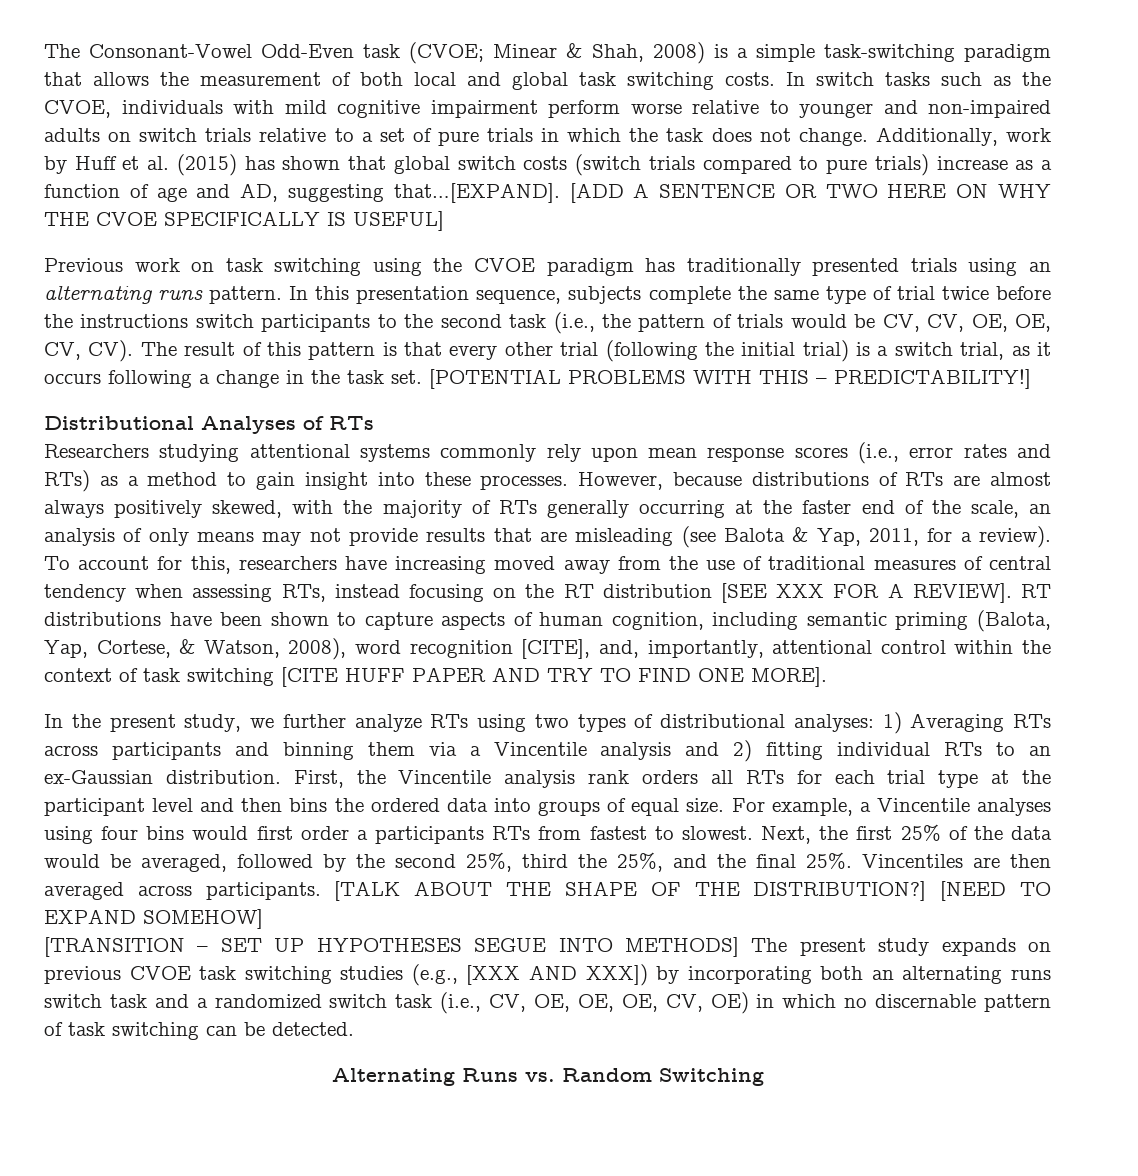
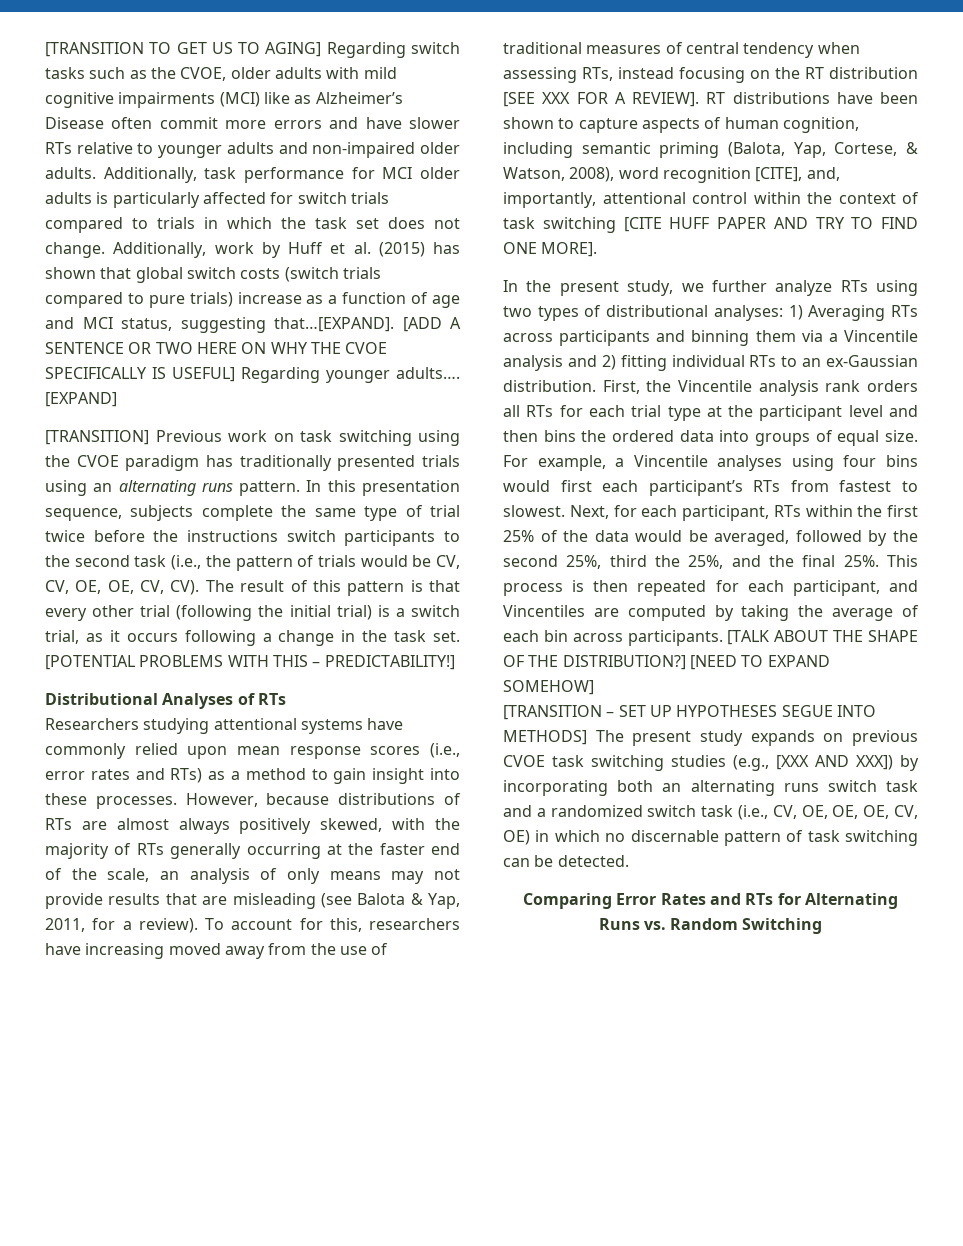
- The Consonant-Vowel Odd-Even task (CVOE; Minear & Shah, 2008) is a simple task-switching paradigm that allows the measurement of both local and global task switching costs. In switch tasks such as the CVOE, individuals with mild cognitive impairment perform worse relative to younger and non-impaired adults on switch trials relative to a set of pure trials in which the task does not change.
+ [TRANSITION TO GET US TO AGING] Regarding switch tasks such as the CVOE, older adults with mild cognitive impairments (MCI) like as Alzheimer’s Disease often commit more errors and have slower RTs relative to younger adults and non-impaired older adults. Additionally, task performance for MCI older adults is particularly affected for switch trials compared to trials in which the task set does not change.
- Additionally, work by Huff et al. (2015) has shown that global switch costs (switch trials compared to pure trials) increase as a function of age and AD, suggesting that…[EXPAND].
+ Additionally, work by Huff et al. (2015) has shown that global switch costs (switch trials compared to pure trials) increase as a function of age and MCI status, suggesting that…[EXPAND].
- [ADD A SENTENCE OR TWO HERE ON WHY THE CVOE SPECIFICALLY IS USEFUL]
- Previous work on task switching using the CVOE paradigm has traditionally presented trials using an alternating runs pattern.
+ [ADD A SENTENCE OR TWO HERE ON WHY THE CVOE SPECIFICALLY IS USEFUL] Regarding younger adults…. [EXPAND]
+ [TRANSITION] Previous work on task switching using the CVOE paradigm has traditionally presented trials using an alternating runs pattern.
- Researchers studying attentional systems commonly rely upon mean response scores (i.e., error rates and RTs) as a method to gain insight into these processes.
+ Researchers studying attentional systems have commonly relied upon mean response scores (i.e., error rates and RTs) as a method to gain insight into these processes.
- For example, a Vincentile analyses using four bins would first order a participants RTs from fastest to slowest.
+ For example, a Vincentile analyses using four bins would first each participant’s RTs from fastest to slowest.
- Next, the first 25% of the data would be averaged, followed by the second 25%, third the 25%, and the final 25%.
+ Next, for each participant, RTs within the first 25% of the data would be averaged, followed by the second 25%, third the 25%, and the final 25%.
- Vincentiles are then averaged across participants.
+ This process is then repeated for each participant, and Vincentiles are computed by taking the average of each bin across participants.
- Alternating Runs vs. Random Switching
+ Comparing Error Rates and RTs for Alternating Runs vs. Random Switching

